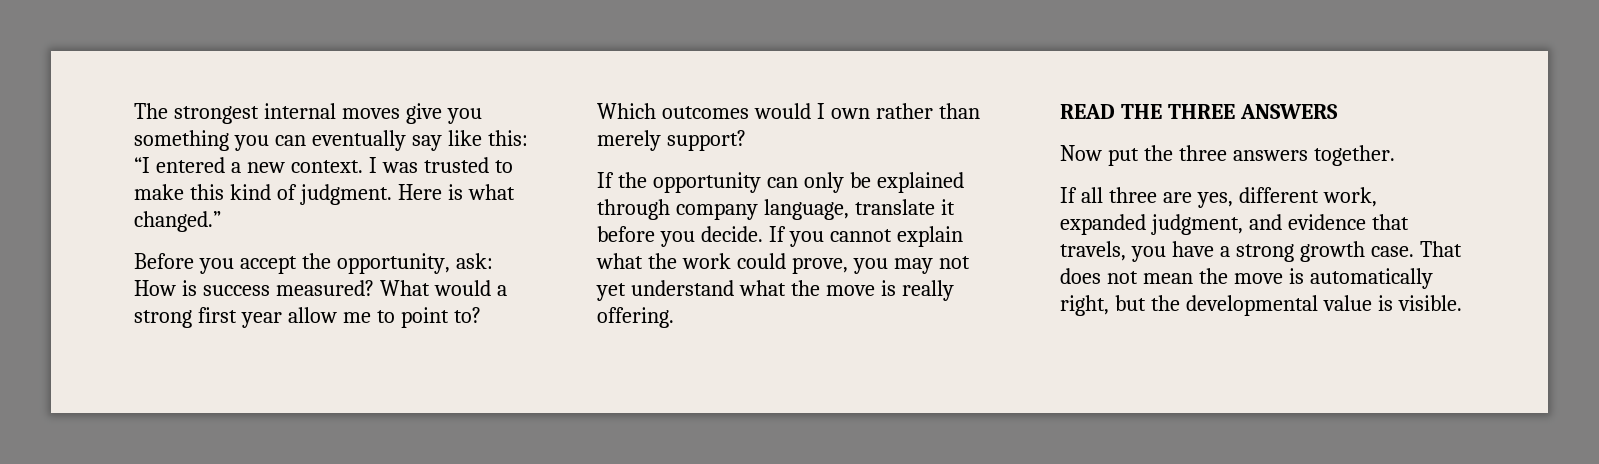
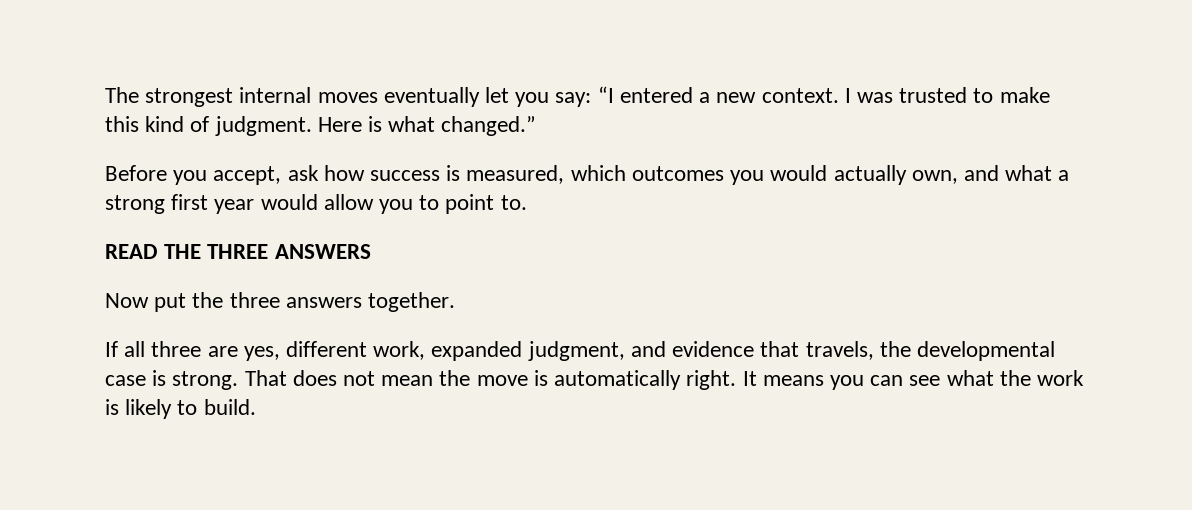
- The strongest internal moves give you something you can eventually say like this: “I entered a new context.
+ The strongest internal moves eventually let you say: “I entered a new context.
- Before you accept the opportunity, ask: How is success measured? What would a strong first year allow me to point to? Which outcomes would I own rather than merely support?
- If the opportunity can only be explained through company language, translate it before you decide. If you cannot explain what the work could prove, you may not yet understand what the move is really offering.
+ Before you accept, ask how success is measured, which outcomes you would actually own, and what a strong first year would allow you to point to.
- If all three are yes, different work, expanded judgment, and evidence that travels, you have a strong growth case.
+ If all three are yes, different work, expanded judgment, and evidence that travels, the developmental case is strong.
- That does not mean the move is automatically right, but the developmental value is visible.
+ That does not mean the move is automatically right. It means you can see what the work is likely to build.

